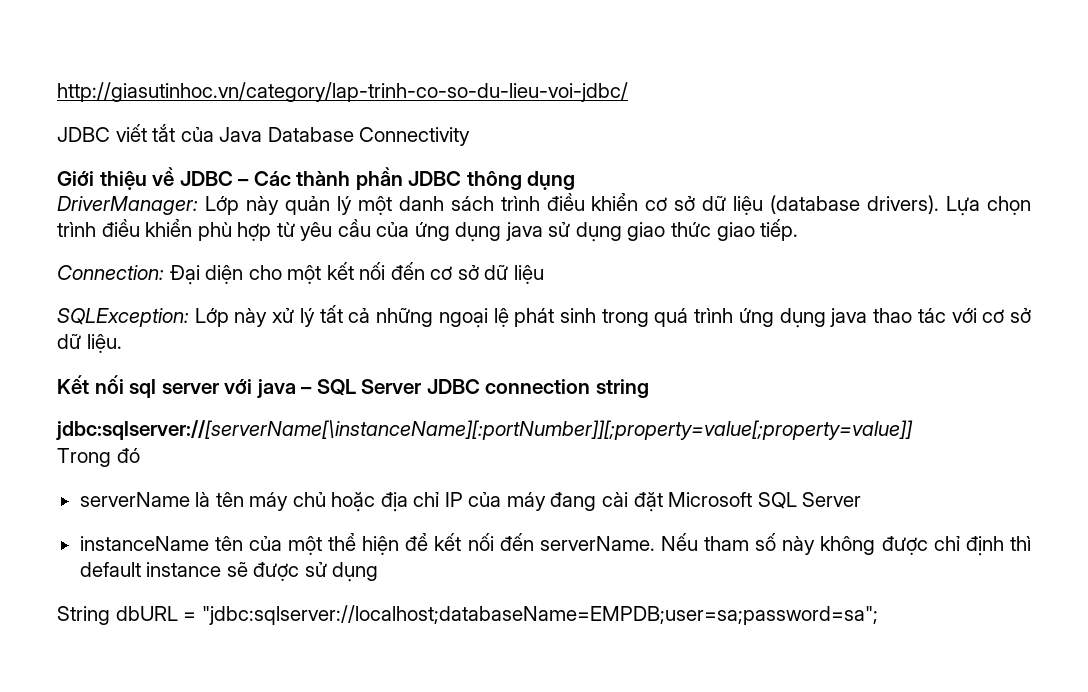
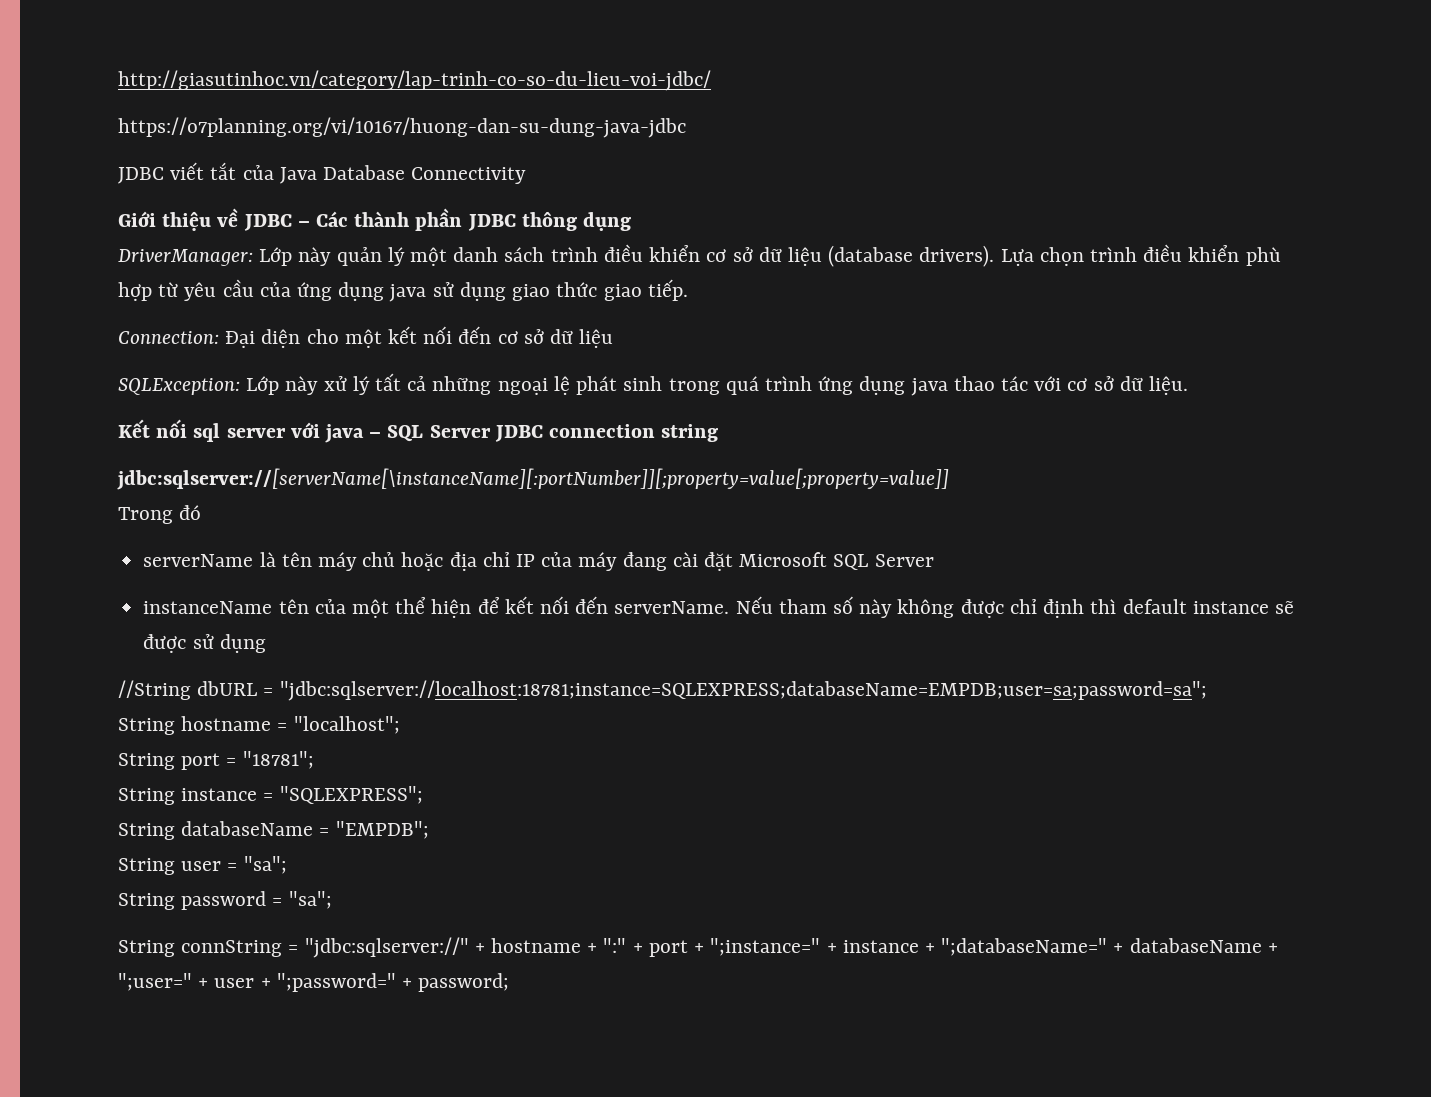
+ https://o7planning.org/vi/10167/huong-dan-su-dung-java-jdbc
- String dbURL = "jdbc:sqlserver://localhost;databaseName=EMPDB;user=sa;password=sa";
+ //String dbURL = "jdbc:sqlserver://localhost:18781;instance=SQLEXPRESS;databaseName=EMPDB;user=sa;password=sa";
+ String hostname = "localhost";
+ String port = "18781";
+ String instance = "SQLEXPRESS";
+ String databaseName = "EMPDB";
+ String user = "sa";
+ String password = "sa";
+ String connString = "jdbc:sqlserver://" + hostname + ":" + port + ";instance=" + instance + ";databaseName=" + databaseName + ";user=" + user + ";password=" + password;

